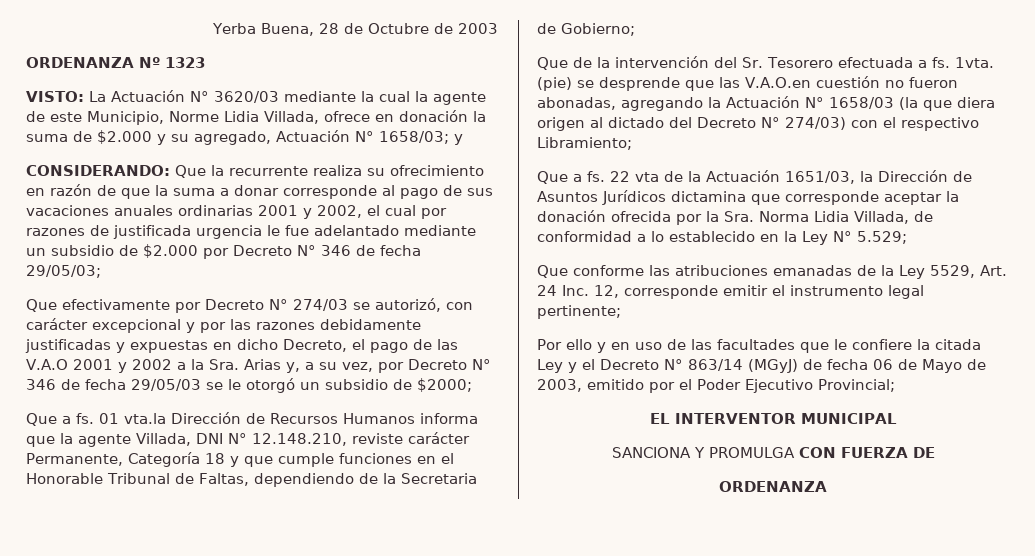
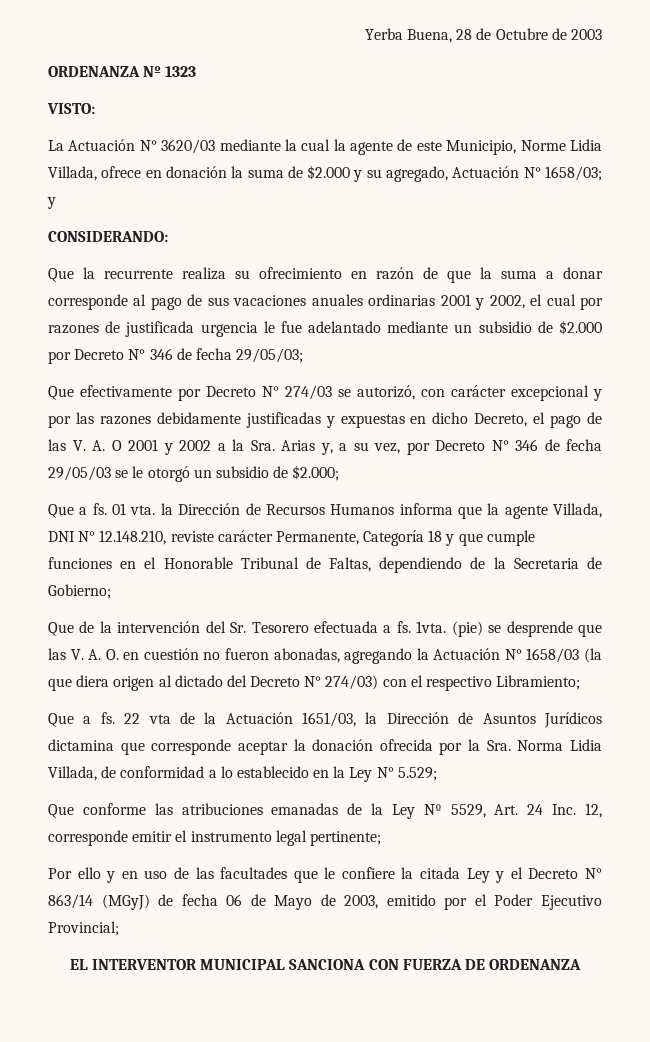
- VISTO: La Actuación N° 3620/03 mediante la cual la agente de este Municipio, Norme Lidia Villada, ofrece en donación la suma de $2.000 y su agregado, Actuación N° 1658/03; y
+ VISTO:
+ La Actuación N° 3620/03 mediante la cual la agente de este Municipio, Norme Lidia Villada, ofrece en donación la suma de $2.000 y su agregado, Actuación N° 1658/03; y
- CONSIDERANDO: Que la recurrente realiza su ofrecimiento en razón de que la suma a donar corresponde al pago de sus vacaciones anuales ordinarias 2001 y 2002, el cual por razones de justificada urgencia le fue adelantado mediante un subsidio de $2.000 por Decreto N° 346 de fecha 29/05/03;
+ CONSIDERANDO:
+ Que la recurrente realiza su ofrecimiento en razón de que la suma a donar corresponde al pago de sus vacaciones anuales ordinarias 2001 y 2002, el cual por razones de justificada urgencia le fue adelantado mediante un subsidio de $2.000 por Decreto N° 346 de fecha 29/05/03;
- Que efectivamente por Decreto N° 274/03 se autorizó, con carácter excepcional y por las razones debidamente justificadas y expuestas en dicho Decreto, el pago de las V.A.O 2001 y 2002 a la Sra. Arias y, a su vez, por Decreto N° 346 de fecha 29/05/03 se le otorgó un subsidio de $2000;
+ Que efectivamente por Decreto N° 274/03 se autorizó, con carácter excepcional y por las razones debidamente justificadas y expuestas en dicho Decreto, el pago de las V. A. O 2001 y 2002 a la Sra. Arias y, a su vez, por Decreto N° 346 de fecha 29/05/03 se le otorgó un subsidio de $2.000;
- 01 vta.la Dirección de Recursos Humanos informa que la agente Villada, DNI N° 12.148.210, reviste carácter Permanente, Categoría 18 y que cumple funciones en el Honorable Tribunal de Faltas, dependiendo de la Secretaria de Gobierno;
+ 01 vta. la Dirección de Recursos Humanos informa que la agente Villada, DNI N° 12.148.210, reviste carácter Permanente, Categoría 18 y que cumple funciones en el Honorable Tribunal de Faltas, dependiendo de la Secretaria de Gobierno;
- (pie) se desprende que las V.A.O.en cuestión no fueron abonadas, agregando la Actuación N° 1658/03 (la que diera origen al dictado del Decreto N° 274/03) con el respectivo Libramiento;
+ (pie) se desprende que las V. A. O. en cuestión no fueron abonadas, agregando la Actuación N° 1658/03 (la que diera origen al dictado del Decreto N° 274/03) con el respectivo Libramiento;
- Que conforme las atribuciones emanadas de la Ley 5529, Art. 24 Inc. 12, corresponde emitir el instrumento legal pertinente;
+ Que conforme las atribuciones emanadas de la Ley Nº 5529, Art. 24 Inc. 12, corresponde emitir el instrumento legal pertinente;
- EL INTERVENTOR MUNICIPAL
- SANCIONA Y PROMULGA CON FUERZA DE
- ORDENANZA
+ EL INTERVENTOR MUNICIPAL SANCIONA CON FUERZA DE ORDENANZA

